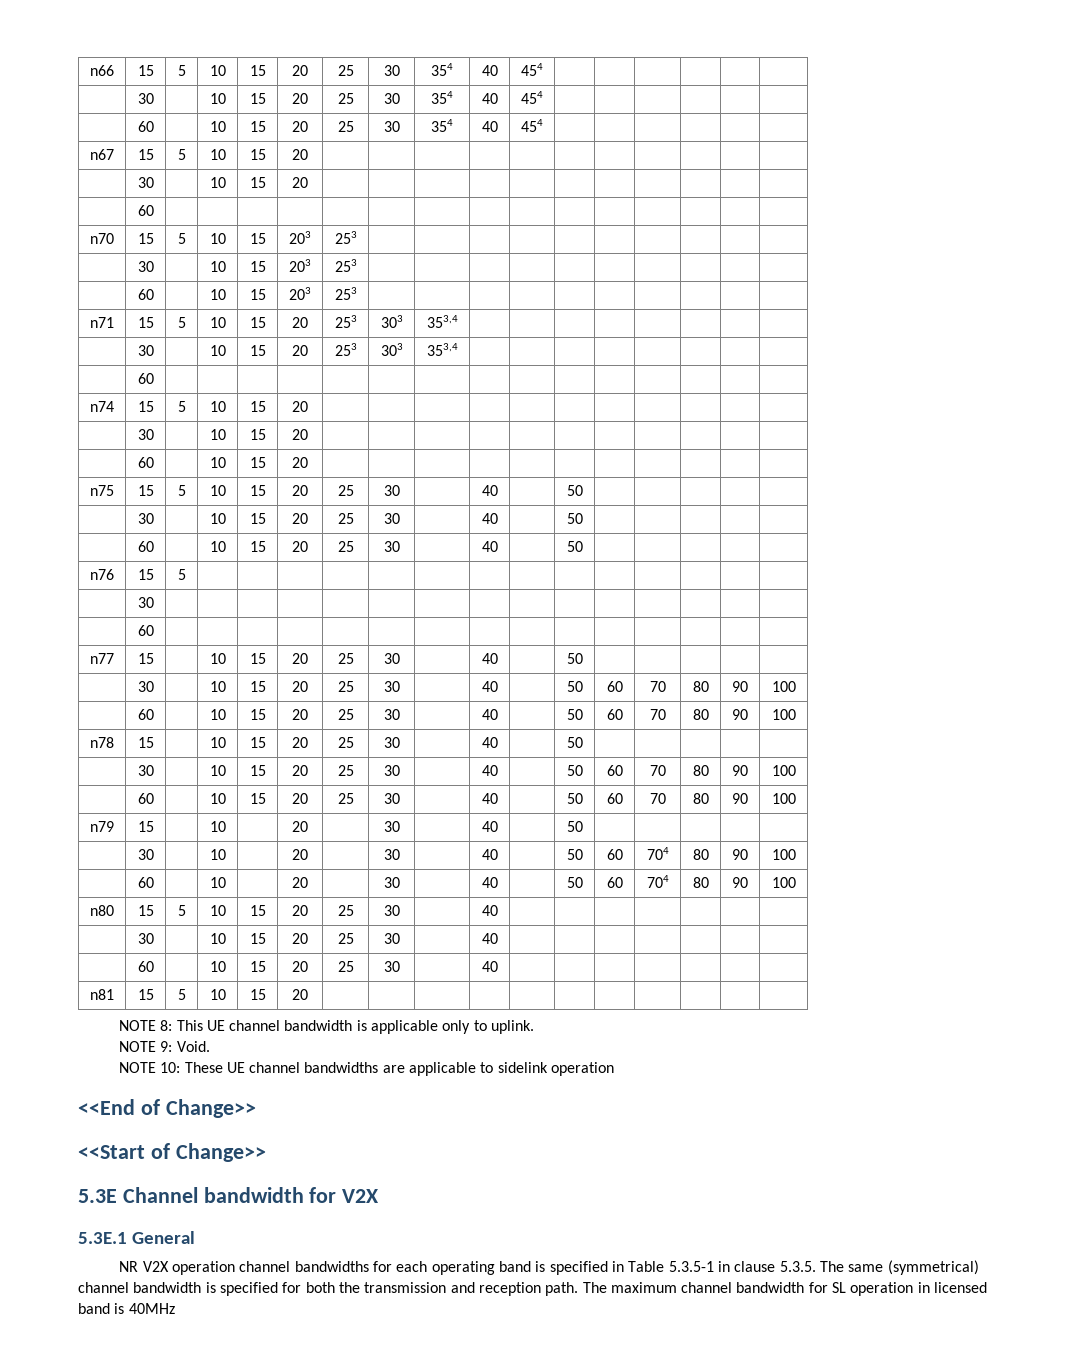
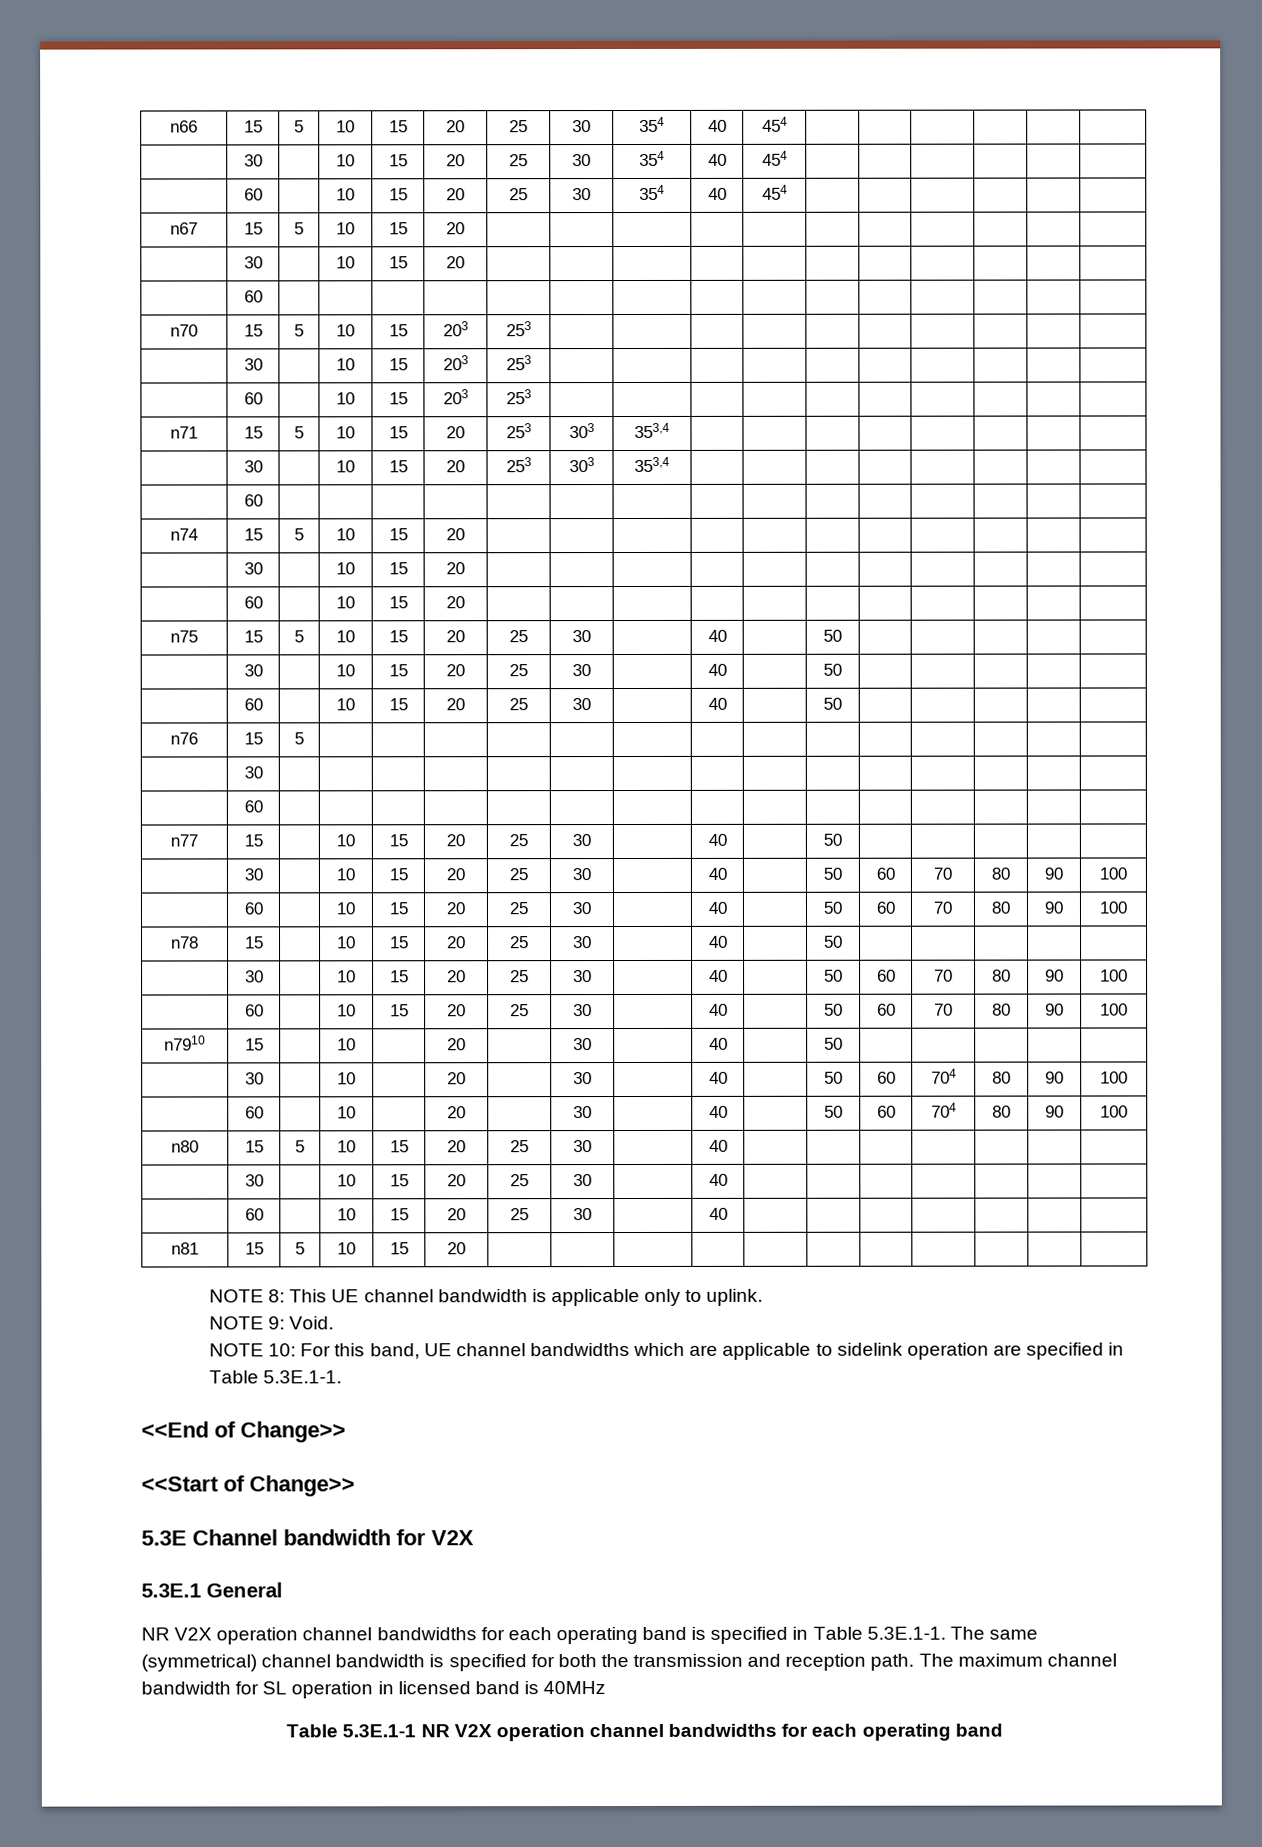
- n79 | 15 | | 10 | | 20 | | 30 | | 40 | | 50 | | | | |
+ n7910 | 15 | | 10 | | 20 | | 30 | | 40 | | 50 | | | | |
- NOTE 10: These UE channel bandwidths are applicable to sidelink operation
+ NOTE 10: For this band, UE channel bandwidths which are applicable to sidelink operation are specified in Table 5.3E.1-1.
- NR V2X operation channel bandwidths for each operating band is specified in Table 5.3.5-1 in clause 5.3.5. The same (symmetrical) channel bandwidth is specified for both the transmission and reception path.
+ NR V2X operation channel bandwidths for each operating band is specified in Table 5.3E.1-1. The same (symmetrical) channel bandwidth is specified for both the transmission and reception path.
+ Table 5.3E.1-1 NR V2X operation channel bandwidths for each operating band

